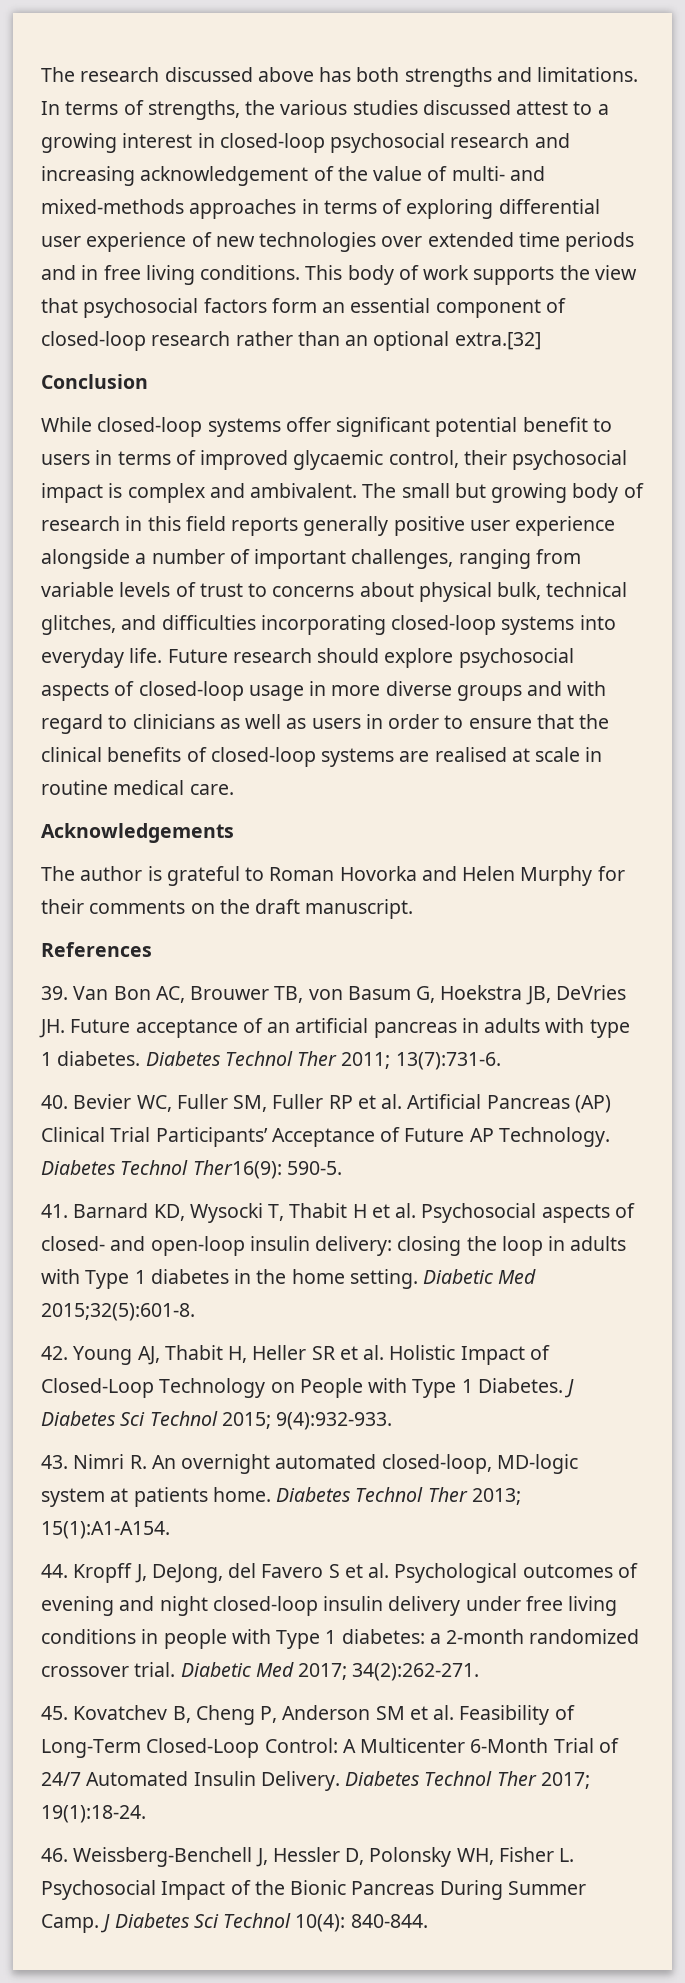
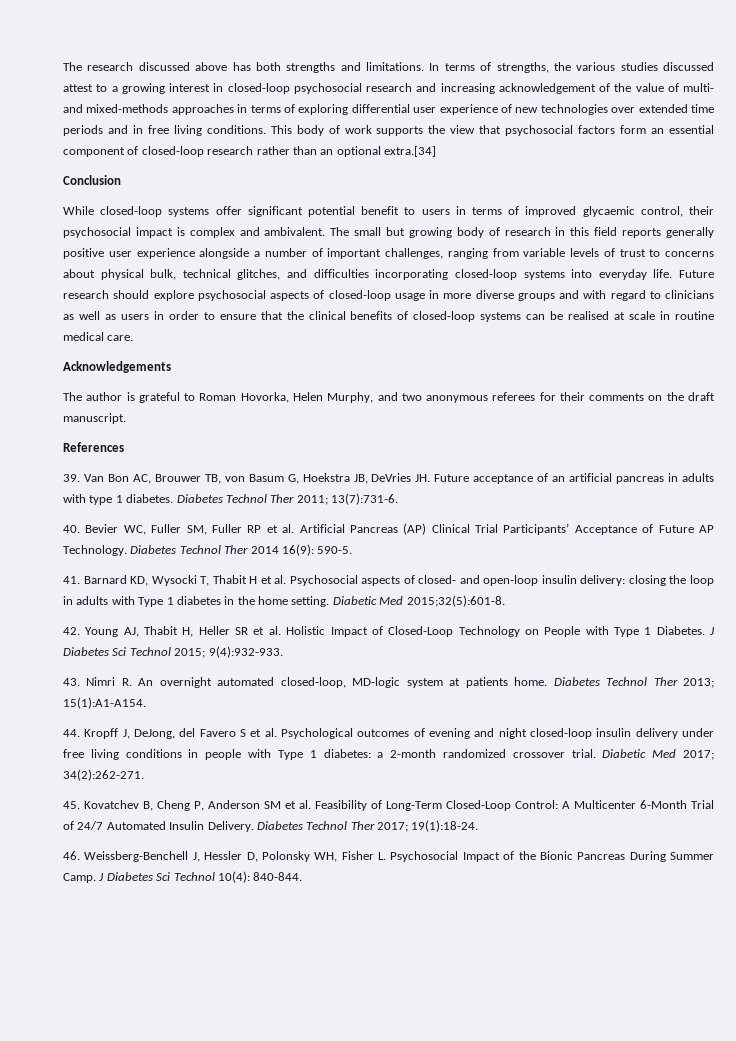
- This body of work supports the view that psychosocial factors form an essential component of closed-loop research rather than an optional extra.[32]
+ This body of work supports the view that psychosocial factors form an essential component of closed-loop research rather than an optional extra.[34]
- Future research should explore psychosocial aspects of closed-loop usage in more diverse groups and with regard to clinicians as well as users in order to ensure that the clinical benefits of closed-loop systems are realised at scale in routine medical care.
+ Future research should explore psychosocial aspects of closed-loop usage in more diverse groups and with regard to clinicians as well as users in order to ensure that the clinical benefits of closed-loop systems can be realised at scale in routine medical care.
- The author is grateful to Roman Hovorka and Helen Murphy for their comments on the draft manuscript.
+ The author is grateful to Roman Hovorka, Helen Murphy, and two anonymous referees for their comments on the draft manuscript.
- Diabetes Technol Ther16(9): 590-5.
+ Diabetes Technol Ther 2014 16(9): 590-5.

